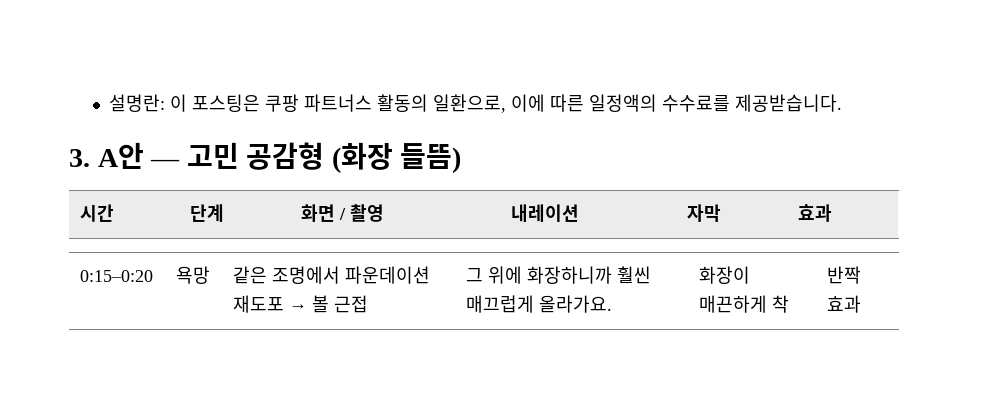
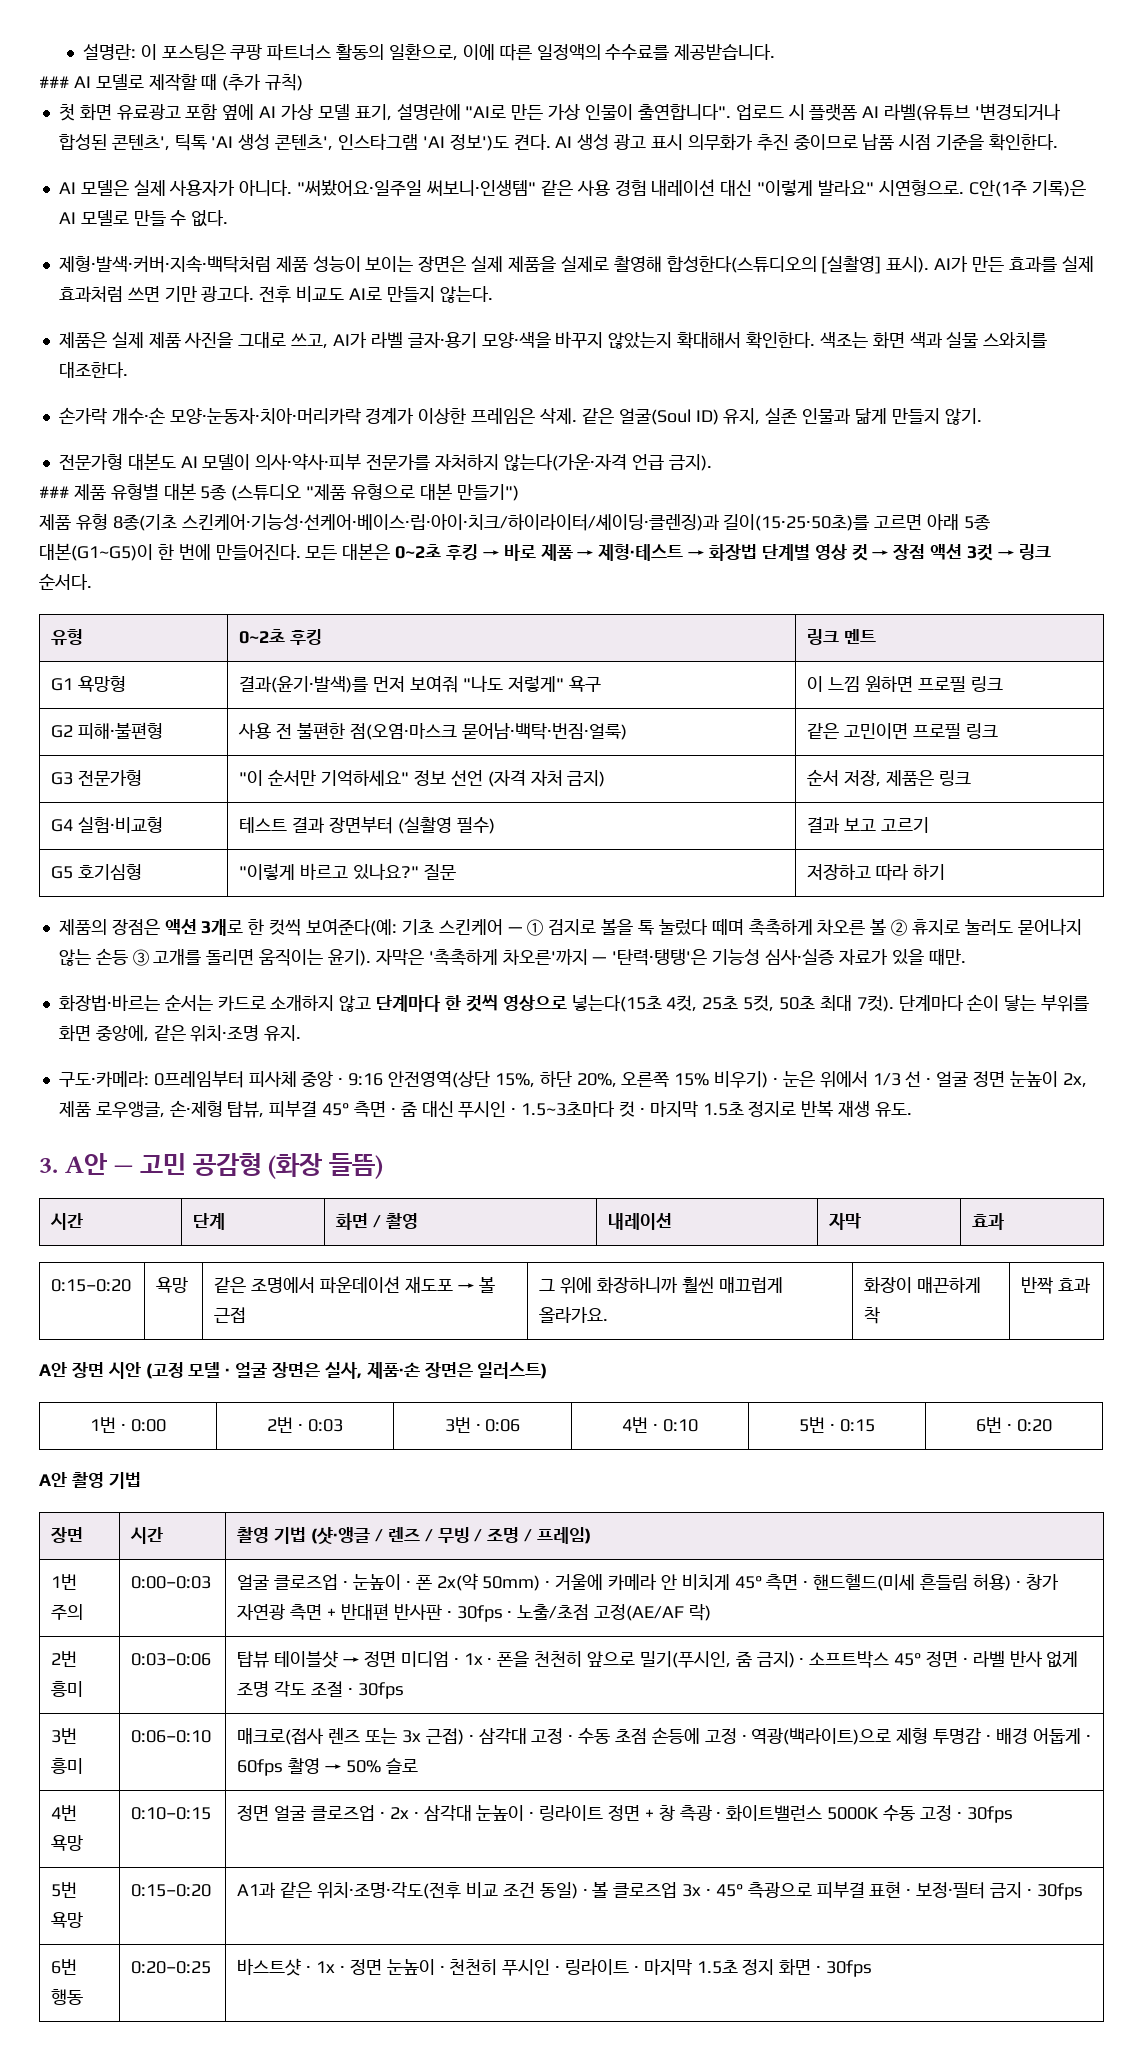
+ ### AI 모델로 제작할 때 (추가 규칙)
+ 첫 화면 유료광고 포함 옆에 AI 가상 모델 표기, 설명란에 "AI로 만든 가상 인물이 출연합니다". 업로드 시 플랫폼 AI 라벨(유튜브 '변경되거나 합성된 콘텐츠', 틱톡 'AI 생성 콘텐츠', 인스타그램 'AI 정보')도 켠다. AI 생성 광고 표시 의무화가 추진 중이므로 납품 시점 기준을 확인한다.
+ AI 모델은 실제 사용자가 아니다. "써봤어요·일주일 써보니·인생템" 같은 사용 경험 내레이션 대신 "이렇게 발라요" 시연형으로. C안(1주 기록)은 AI 모델로 만들 수 없다.
+ 제형·발색·커버·지속·백탁처럼 제품 성능이 보이는 장면은 실제 제품을 실제로 촬영해 합성한다(스튜디오의 [실촬영] 표시). AI가 만든 효과를 실제 효과처럼 쓰면 기만 광고다. 전후 비교도 AI로 만들지 않는다.
+ 제품은 실제 제품 사진을 그대로 쓰고, AI가 라벨 글자·용기 모양·색을 바꾸지 않았는지 확대해서 확인한다. 색조는 화면 색과 실물 스와치를 대조한다.
+ 손가락 개수·손 모양·눈동자·치아·머리카락 경계가 이상한 프레임은 삭제. 같은 얼굴(Soul ID) 유지, 실존 인물과 닮게 만들지 않기.
+ 전문가형 대본도 AI 모델이 의사·약사·피부 전문가를 자처하지 않는다(가운·자격 언급 금지).
+ ### 제품 유형별 대본 5종 (스튜디오 "제품 유형으로 대본 만들기")
+ 제품 유형 8종(기초 스킨케어·기능성·선케어·베이스·립·아이·치크/하이라이터/셰이딩·클렌징)과 길이(15·25·50초)를 고르면 아래 5종 대본(G1~G5)이 한 번에 만들어진다. 모든 대본은 0~2초 후킹 → 바로 제품 → 제형·테스트 → 화장법 단계별 영상 컷 → 장점 액션 3컷 → 링크 순서다.
+ 유형 | 0~2초 후킹 | 링크 멘트
+ G1 욕망형 | 결과(윤기·발색)를 먼저 보여줘 "나도 저렇게" 욕구 | 이 느낌 원하면 프로필 링크
+ G2 피해·불편형 | 사용 전 불편한 점(오염·마스크 묻어남·백탁·번짐·얼룩) | 같은 고민이면 프로필 링크
+ G3 전문가형 | "이 순서만 기억하세요" 정보 선언 (자격 자처 금지) | 순서 저장, 제품은 링크
+ G4 실험·비교형 | 테스트 결과 장면부터 (실촬영 필수) | 결과 보고 고르기
+ G5 호기심형 | "이렇게 바르고 있나요?" 질문 | 저장하고 따라 하기
+ 제품의 장점은 액션 3개로 한 컷씩 보여준다(예: 기초 스킨케어 — ① 검지로 볼을 톡 눌렀다 떼며 촉촉하게 차오른 볼 ② 휴지로 눌러도 묻어나지 않는 손등 ③ 고개를 돌리면 움직이는 윤기). 자막은 '촉촉하게 차오른'까지 — '탄력·탱탱'은 기능성 심사·실증 자료가 있을 때만.
+ 화장법·바르는 순서는 카드로 소개하지 않고 단계마다 한 컷씩 영상으로 넣는다(15초 4컷, 25초 5컷, 50초 최대 7컷). 단계마다 손이 닿는 부위를 화면 중앙에, 같은 위치·조명 유지.
+ 구도·카메라: 0프레임부터 피사체 중앙 · 9:16 안전영역(상단 15%, 하단 20%, 오른쪽 15% 비우기) · 눈은 위에서 1/3 선 · 얼굴 정면 눈높이 2x, 제품 로우앵글, 손·제형 탑뷰, 피부결 45° 측면 · 줌 대신 푸시인 · 1.5~3초마다 컷 · 마지막 1.5초 정지로 반복 재생 유도.
+ A안 장면 시안 (고정 모델 · 얼굴 장면은 실사, 제품·손 장면은 일러스트)
+ 1번 · 0:00 | 2번 · 0:03 | 3번 · 0:06 | 4번 · 0:10 | 5번 · 0:15 | 6번 · 0:20
+ A안 촬영 기법
+ 장면 | 시간 | 촬영 기법 (샷·앵글 / 렌즈 / 무빙 / 조명 / 프레임)
+ 1번 주의 | 0:00–0:03 | 얼굴 클로즈업 · 눈높이 · 폰 2x(약 50mm) · 거울에 카메라 안 비치게 45° 측면 · 핸드헬드(미세 흔들림 허용) · 창가 자연광 측면 + 반대편 반사판 · 30fps · 노출/초점 고정(AE/AF 락)
+ 2번 흥미 | 0:03–0:06 | 탑뷰 테이블샷 → 정면 미디엄 · 1x · 폰을 천천히 앞으로 밀기(푸시인, 줌 금지) · 소프트박스 45° 정면 · 라벨 반사 없게 조명 각도 조절 · 30fps
+ 3번 흥미 | 0:06–0:10 | 매크로(접사 렌즈 또는 3x 근접) · 삼각대 고정 · 수동 초점 손등에 고정 · 역광(백라이트)으로 제형 투명감 · 배경 어둡게 · 60fps 촬영 → 50% 슬로
+ 4번 욕망 | 0:10–0:15 | 정면 얼굴 클로즈업 · 2x · 삼각대 눈높이 · 링라이트 정면 + 창 측광 · 화이트밸런스 5000K 수동 고정 · 30fps
+ 5번 욕망 | 0:15–0:20 | A1과 같은 위치·조명·각도(전후 비교 조건 동일) · 볼 클로즈업 3x · 45° 측광으로 피부결 표현 · 보정·필터 금지 · 30fps
+ 6번 행동 | 0:20–0:25 | 바스트샷 · 1x · 정면 눈높이 · 천천히 푸시인 · 링라이트 · 마지막 1.5초 정지 화면 · 30fps

